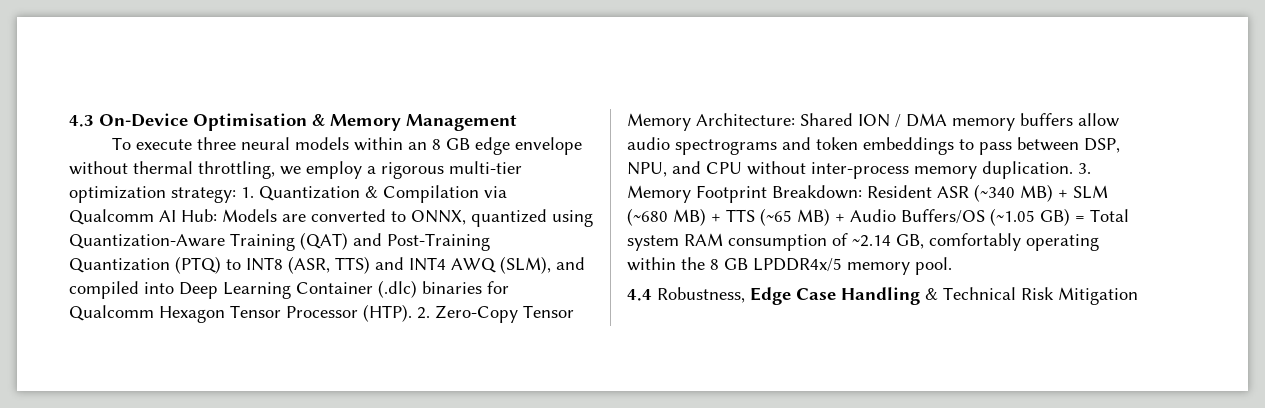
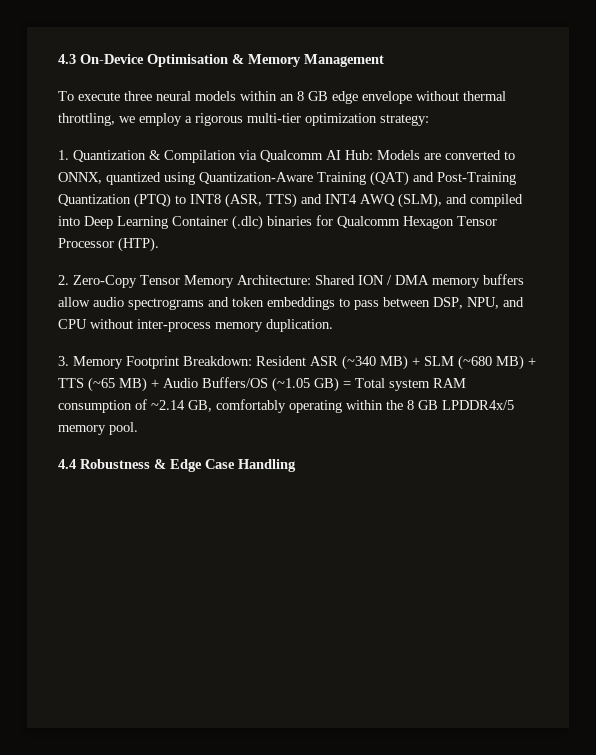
- To execute three neural models within an 8 GB edge envelope without thermal throttling, we employ a rigorous multi-tier optimization strategy: 1. Quantization & Compilation via Qualcomm AI Hub:
+ To execute three neural models within an 8 GB edge envelope without thermal throttling, we employ a rigorous multi-tier optimization strategy:
+ 1. Quantization & Compilation via Qualcomm AI Hub:
- Models are converted to ONNX, quantized using Quantization-Aware Training (QAT) and Post-Training Quantization (PTQ) to INT8 (ASR, TTS) and INT4 AWQ (SLM), and compiled into Deep Learning Container (.dlc) binaries for Qualcomm Hexagon Tensor Processor (HTP). 2. Zero-Copy Tensor Memory Architecture:
+ Models are converted to ONNX, quantized using Quantization-Aware Training (QAT) and Post-Training Quantization (PTQ) to INT8 (ASR, TTS) and INT4 AWQ (SLM), and compiled into Deep Learning Container (.dlc) binaries for Qualcomm Hexagon Tensor Processor (HTP).
+ 2. Zero-Copy Tensor Memory Architecture:
- Shared ION / DMA memory buffers allow audio spectrograms and token embeddings to pass between DSP, NPU, and CPU without inter-process memory duplication. 3. Memory Footprint Breakdown:
+ Shared ION / DMA memory buffers allow audio spectrograms and token embeddings to pass between DSP, NPU, and CPU without inter-process memory duplication.
+ 3. Memory Footprint Breakdown:
- 4.4 Robustness, Edge Case Handling & Technical Risk Mitigation
+ 4.4 Robustness & Edge Case Handling

